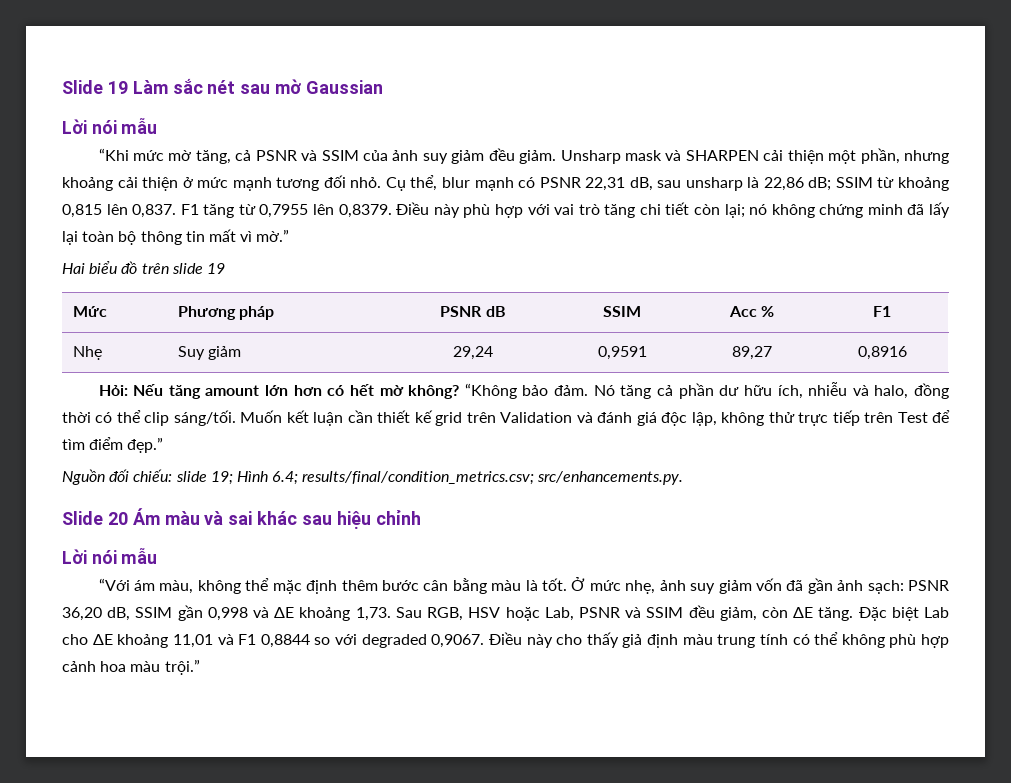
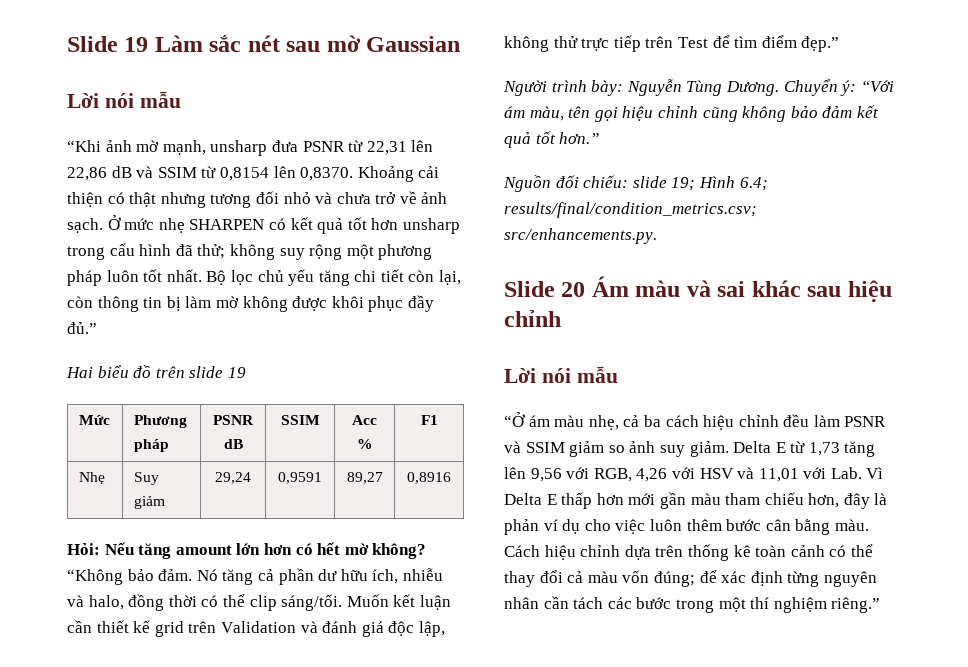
- “Khi mức mờ tăng, cả PSNR và SSIM của ảnh suy giảm đều giảm. Unsharp mask và SHARPEN cải thiện một phần, nhưng khoảng cải thiện ở mức mạnh tương đối nhỏ. Cụ thể, blur mạnh có PSNR 22,31 dB, sau unsharp là 22,86 dB; SSIM từ khoảng 0,815 lên 0,837. F1 tăng từ 0,7955 lên 0,8379. Điều này phù hợp với vai trò tăng chi tiết còn lại; nó không chứng minh đã lấy lại toàn bộ thông tin mất vì mờ.”
+ “Khi ảnh mờ mạnh, unsharp đưa PSNR từ 22,31 lên 22,86 dB và SSIM từ 0,8154 lên 0,8370. Khoảng cải thiện có thật nhưng tương đối nhỏ và chưa trở về ảnh sạch. Ở mức nhẹ SHARPEN có kết quả tốt hơn unsharp trong cấu hình đã thử; không suy rộng một phương pháp luôn tốt nhất. Bộ lọc chủ yếu tăng chi tiết còn lại, còn thông tin bị làm mờ không được khôi phục đầy đủ.”
+ Người trình bày: Nguyễn Tùng Dương. Chuyển ý: “Với ám màu, tên gọi hiệu chỉnh cũng không bảo đảm kết quả tốt hơn.”
- “Với ám màu, không thể mặc định thêm bước cân bằng màu là tốt. Ở mức nhẹ, ảnh suy giảm vốn đã gần ảnh sạch: PSNR 36,20 dB, SSIM gần 0,998 và ΔE khoảng 1,73. Sau RGB, HSV hoặc Lab, PSNR và SSIM đều giảm, còn ΔE tăng. Đặc biệt Lab cho ΔE khoảng 11,01 và F1 0,8844 so với degraded 0,9067. Điều này cho thấy giả định màu trung tính có thể không phù hợp cảnh hoa màu trội.”
+ “Ở ám màu nhẹ, cả ba cách hiệu chỉnh đều làm PSNR và SSIM giảm so ảnh suy giảm. Delta E từ 1,73 tăng lên 9,56 với RGB, 4,26 với HSV và 11,01 với Lab. Vì Delta E thấp hơn mới gần màu tham chiếu hơn, đây là phản ví dụ cho việc luôn thêm bước cân bằng màu. Cách hiệu chỉnh dựa trên thống kê toàn cảnh có thể thay đổi cả màu vốn đúng; để xác định từng nguyên nhân cần tách các bước trong một thí nghiệm riêng.”

